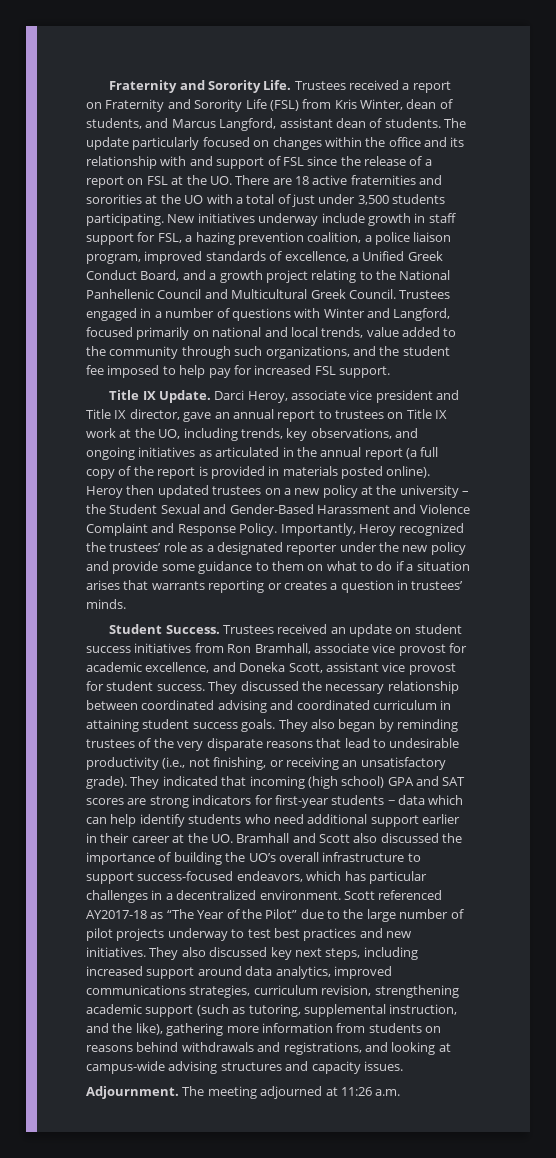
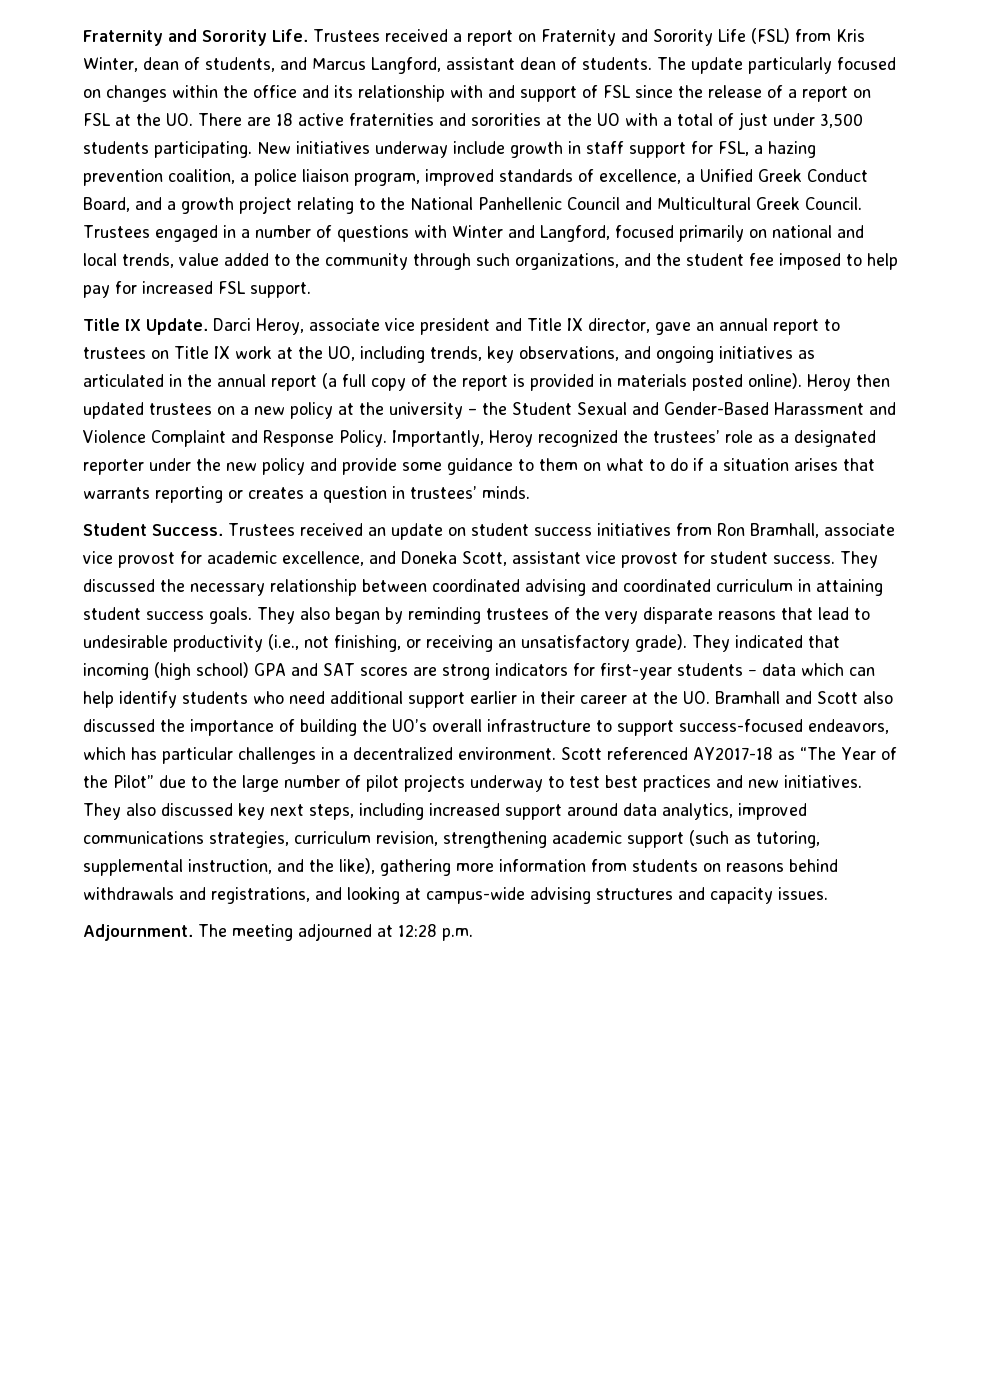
- The meeting adjourned at 11:26 a.m.
+ The meeting adjourned at 12:28 p.m.

